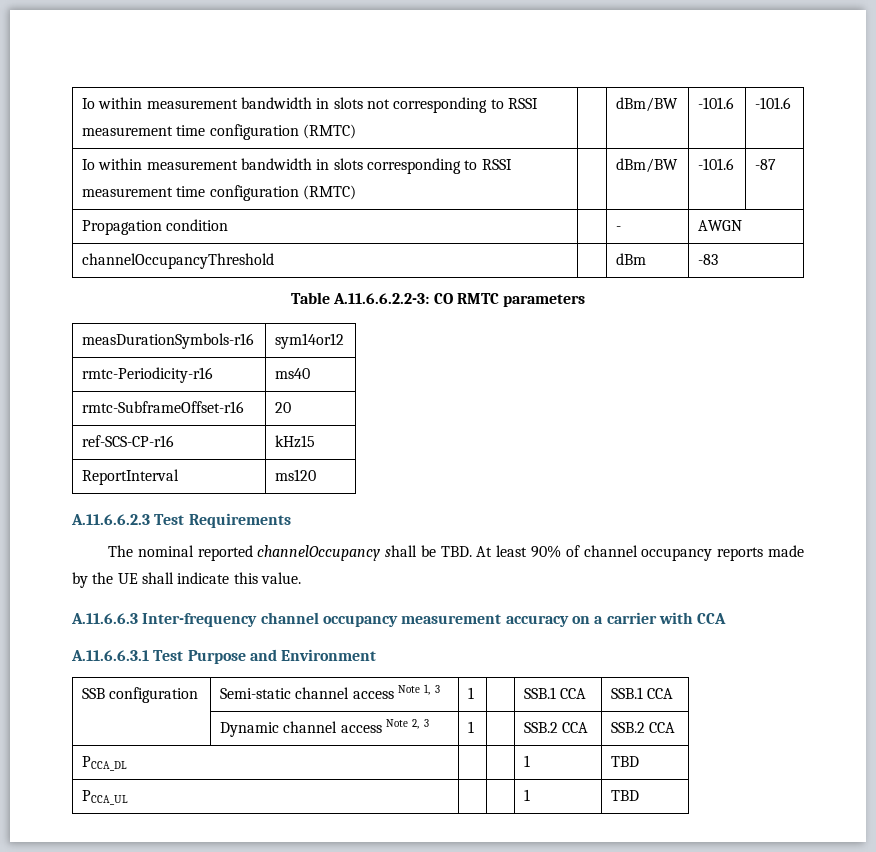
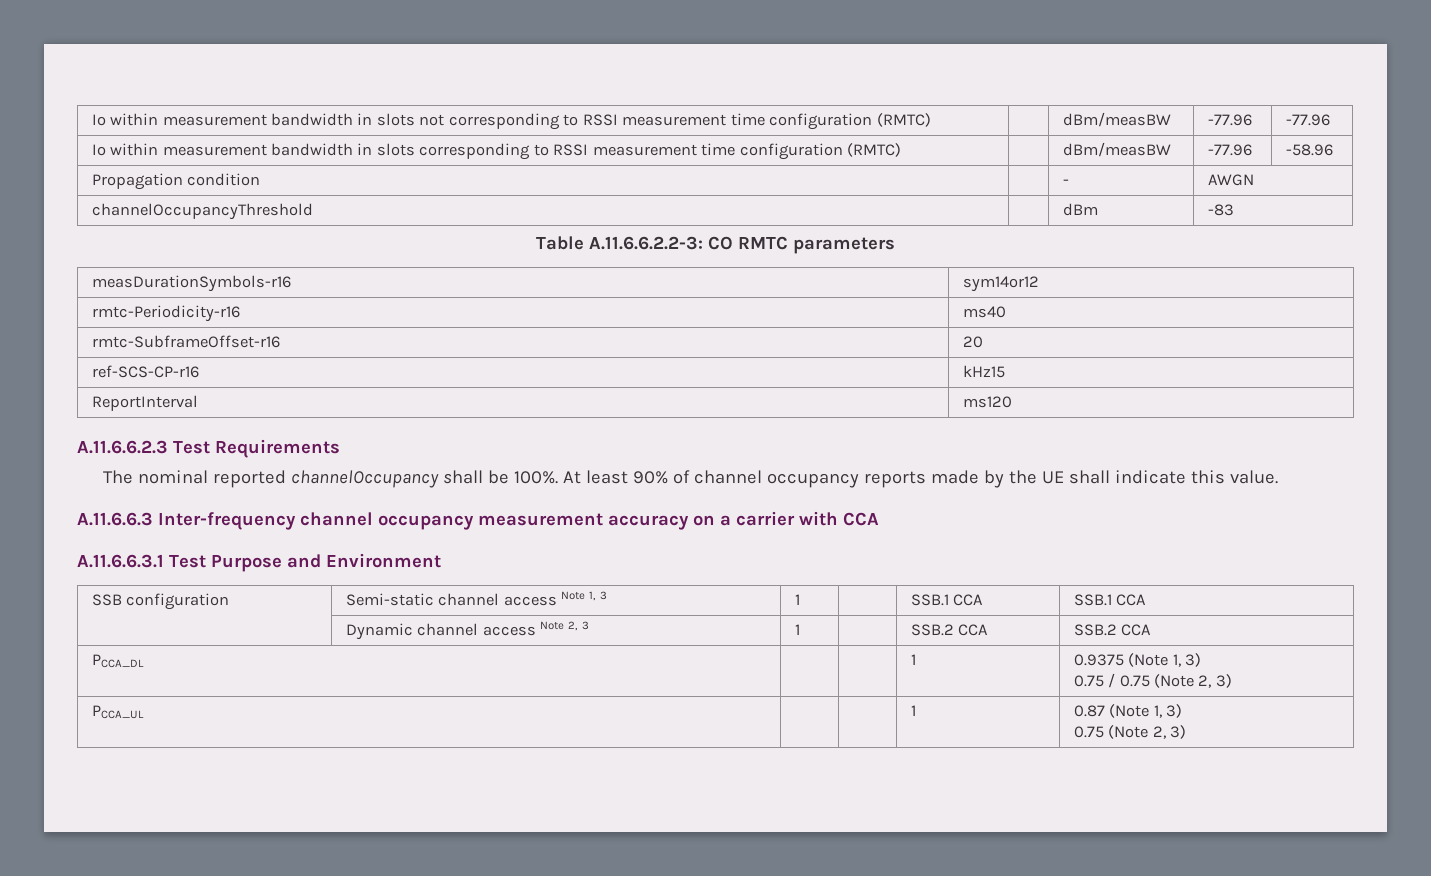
- Io within measurement bandwidth in slots not corresponding to RSSI measurement time configuration (RMTC) | | dBm/BW | -101.6 | -101.6
+ Io within measurement bandwidth in slots not corresponding to RSSI measurement time configuration (RMTC) | | dBm/measBW | -77.96 | -77.96
- Io within measurement bandwidth in slots corresponding to RSSI measurement time configuration (RMTC) | | dBm/BW | -101.6 | -87
+ Io within measurement bandwidth in slots corresponding to RSSI measurement time configuration (RMTC) | | dBm/measBW | -77.96 | -58.96
- The nominal reported channelOccupancy shall be TBD. At least 90% of channel occupancy reports made by the UE shall indicate this value.
+ The nominal reported channelOccupancy shall be 100%. At least 90% of channel occupancy reports made by the UE shall indicate this value.
- PCCA_DL | | | 1 | TBD
- PCCA_UL | | | 1 | TBD
+ PCCA_DL | | | 1 | 0.9375 (Note 1, 3)
+ 0.75 / 0.75 (Note 2, 3)
+ PCCA_UL | | | 1 | 0.87 (Note 1, 3)
+ 0.75 (Note 2, 3)

